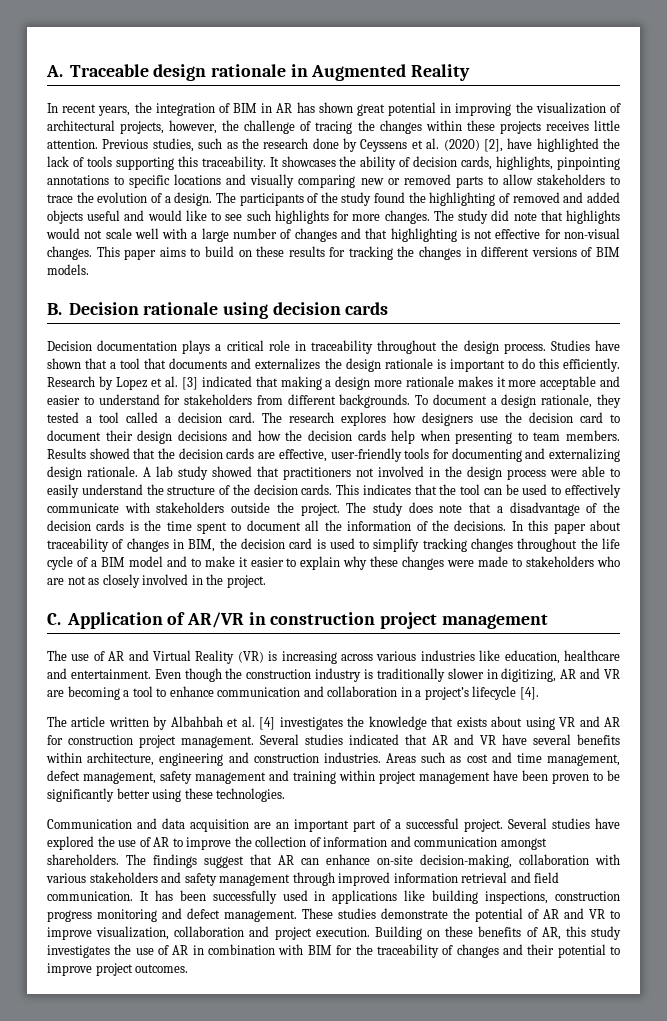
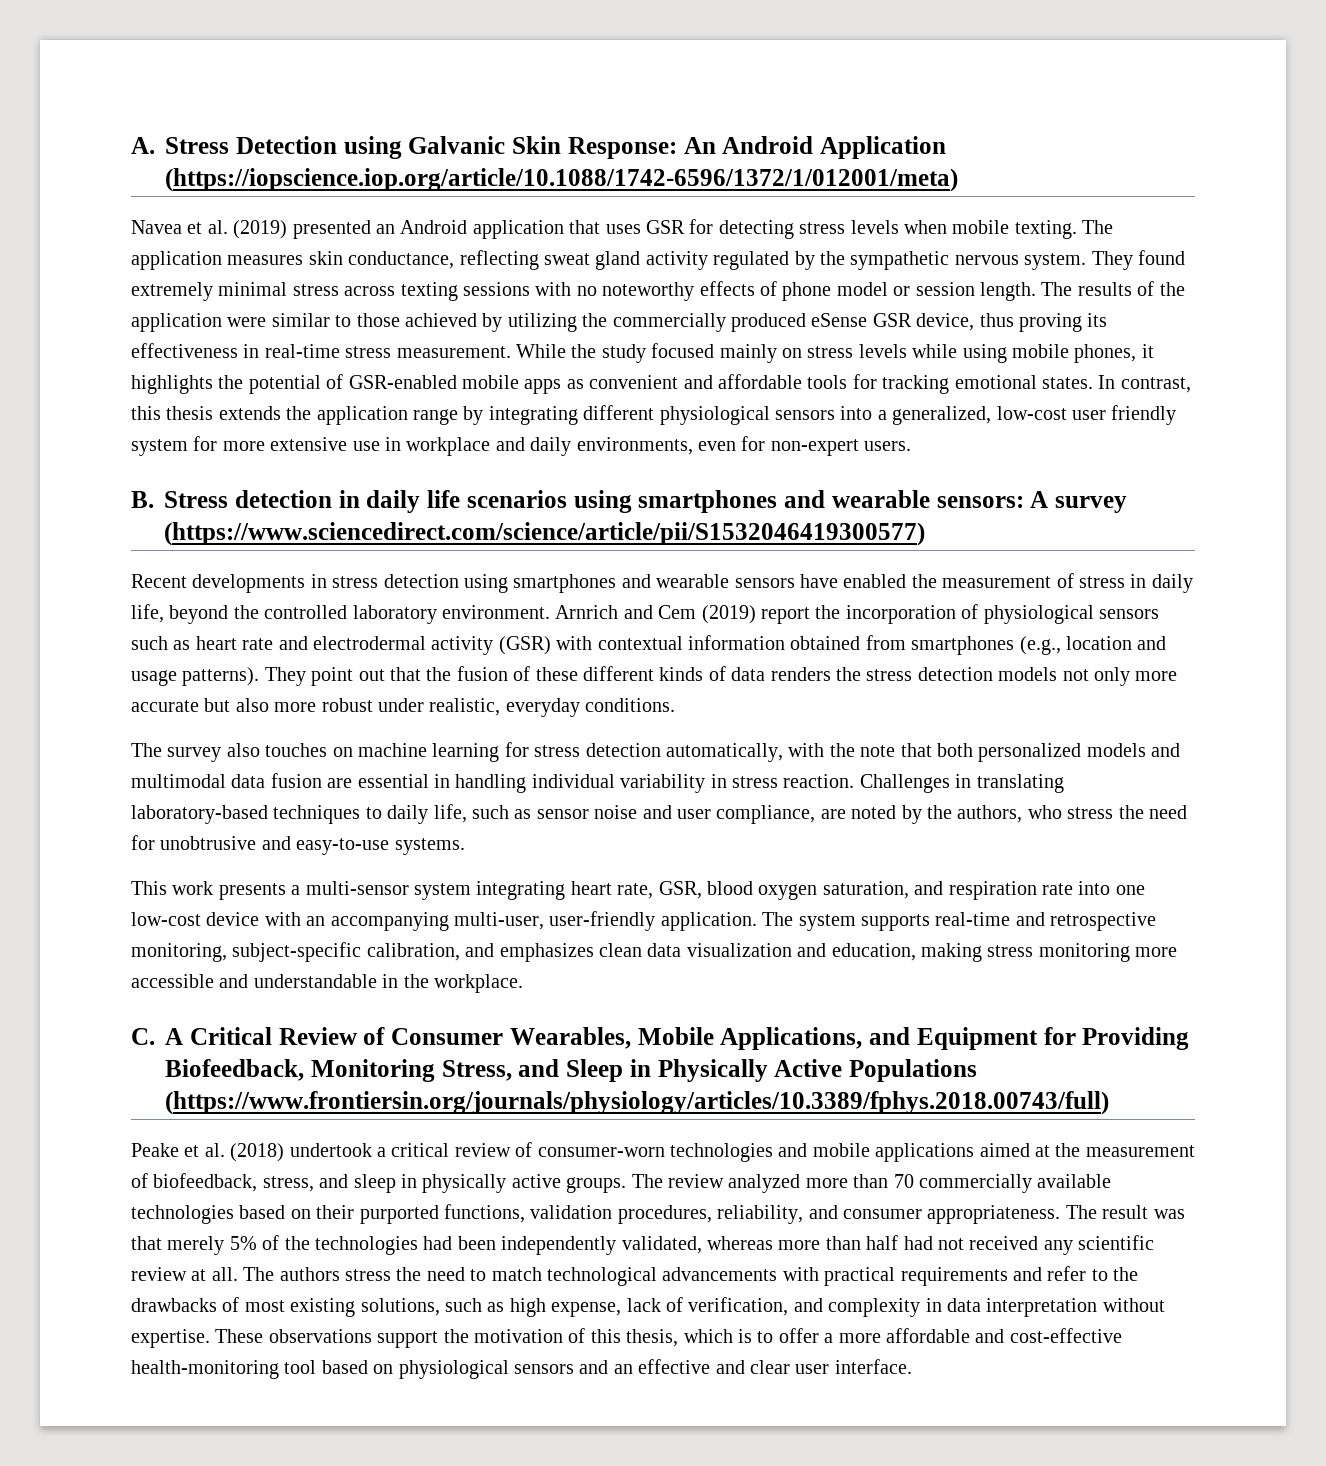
- A. Traceable design rationale in Augmented Reality
- In recent years, the integration of BIM in AR has shown great potential in improving the visualization of architectural projects, however, the challenge of tracing the changes within these projects receives little attention. Previous studies, such as the research done by Ceyssens et al. (2020) [2], have highlighted the lack of tools supporting this traceability. It showcases the ability of decision cards, highlights, pinpointing annotations to specific locations and visually comparing new or removed parts to allow stakeholders to trace the evolution of a design. The participants of the study found the highlighting of removed and added objects useful and would like to see such highlights for more changes. The study did note that highlights would not scale well with a large number of changes and that highlighting is not effective for non-visual changes. This paper aims to build on these results for tracking the changes in different versions of BIM models.
- B. Decision rationale using decision cards
- Decision documentation plays a critical role in traceability throughout the design process. Studies have shown that a tool that documents and externalizes the design rationale is important to do this efficiently. Research by Lopez et al. [3] indicated that making a design more rationale makes it more acceptable and easier to understand for stakeholders from different backgrounds. To document a design rationale, they tested a tool called a decision card. The research explores how designers use the decision card to document their design decisions and how the decision cards help when presenting to team members. Results showed that the decision cards are effective, user-friendly tools for documenting and externalizing design rationale. A lab study showed that practitioners not involved in the design process were able to easily understand the structure of the decision cards. This indicates that the tool can be used to effectively communicate with stakeholders outside the project. The study does note that a disadvantage of the decision cards is the time spent to document all the information of the decisions. In this paper about traceability of changes in BIM, the decision card is used to simplify tracking changes throughout the life cycle of a BIM model and to make it easier to explain why these changes were made to stakeholders who are not as closely involved in the project.
- C. Application of AR/VR in construction project management
- The use of AR and Virtual Reality (VR) is increasing across various industries like education, healthcare and entertainment. Even though the construction industry is traditionally slower in digitizing, AR and VR are becoming a tool to enhance communication and collaboration in a project’s lifecycle [4].
- The article written by Albahbah et al. [4] investigates the knowledge that exists about using VR and AR for construction project management. Several studies indicated that AR and VR have several benefits within architecture, engineering and construction industries. Areas such as cost and time management, defect management, safety management and training within project management have been proven to be significantly better using these technologies.
- Communication and data acquisition are an important part of a successful project. Several studies have explored the use of AR to improve the collection of information and communication amongst shareholders. The findings suggest that AR can enhance on-site decision-making, collaboration with various stakeholders and safety management through improved information retrieval and field communication. It has been successfully used in applications like building inspections, construction progress monitoring and defect management. These studies demonstrate the potential of AR and VR to improve visualization, collaboration and project execution. Building on these benefits of AR, this study investigates the use of AR in combination with BIM for the traceability of changes and their potential to improve project outcomes.
+ A. Stress Detection using Galvanic Skin Response: An Android Application (https://iopscience.iop.org/article/10.1088/1742-6596/1372/1/012001/meta)
+ Navea et al. (2019) presented an Android application that uses GSR for detecting stress levels when mobile texting. The application measures skin conductance, reflecting sweat gland activity regulated by the sympathetic nervous system. They found extremely minimal stress across texting sessions with no noteworthy effects of phone model or session length. The results of the application were similar to those achieved by utilizing the commercially produced eSense GSR device, thus proving its effectiveness in real-time stress measurement. While the study focused mainly on stress levels while using mobile phones, it highlights the potential of GSR-enabled mobile apps as convenient and affordable tools for tracking emotional states. In contrast, this thesis extends the application range by integrating different physiological sensors into a generalized, low-cost user friendly system for more extensive use in workplace and daily environments, even for non-expert users.
+ B. Stress detection in daily life scenarios using smartphones and wearable sensors: A survey (https://www.sciencedirect.com/science/article/pii/S1532046419300577)
+ Recent developments in stress detection using smartphones and wearable sensors have enabled the measurement of stress in daily life, beyond the controlled laboratory environment. Arnrich and Cem (2019) report the incorporation of physiological sensors such as heart rate and electrodermal activity (GSR) with contextual information obtained from smartphones (e.g., location and usage patterns). They point out that the fusion of these different kinds of data renders the stress detection models not only more accurate but also more robust under realistic, everyday conditions.
+ The survey also touches on machine learning for stress detection automatically, with the note that both personalized models and multimodal data fusion are essential in handling individual variability in stress reaction. Challenges in translating laboratory-based techniques to daily life, such as sensor noise and user compliance, are noted by the authors, who stress the need for unobtrusive and easy-to-use systems.
+ This work presents a multi-sensor system integrating heart rate, GSR, blood oxygen saturation, and respiration rate into one low-cost device with an accompanying multi-user, user-friendly application. The system supports real-time and retrospective monitoring, subject-specific calibration, and emphasizes clean data visualization and education, making stress monitoring more accessible and understandable in the workplace.
+ C. A Critical Review of Consumer Wearables, Mobile Applications, and Equipment for Providing Biofeedback, Monitoring Stress, and Sleep in Physically Active Populations (https://www.frontiersin.org/journals/physiology/articles/10.3389/fphys.2018.00743/full)
+ Peake et al. (2018) undertook a critical review of consumer-worn technologies and mobile applications aimed at the measurement of biofeedback, stress, and sleep in physically active groups. The review analyzed more than 70 commercially available technologies based on their purported functions, validation procedures, reliability, and consumer appropriateness. The result was that merely 5% of the technologies had been independently validated, whereas more than half had not received any scientific review at all. The authors stress the need to match technological advancements with practical requirements and refer to the drawbacks of most existing solutions, such as high expense, lack of verification, and complexity in data interpretation without expertise. These observations support the motivation of this thesis, which is to offer a more affordable and cost-effective health-monitoring tool based on physiological sensors and an effective and clear user interface.

